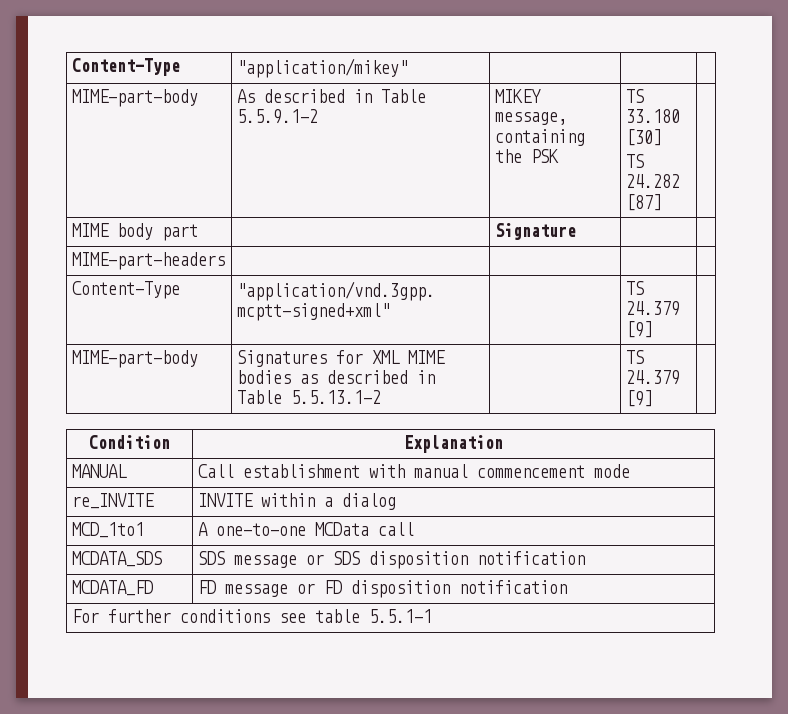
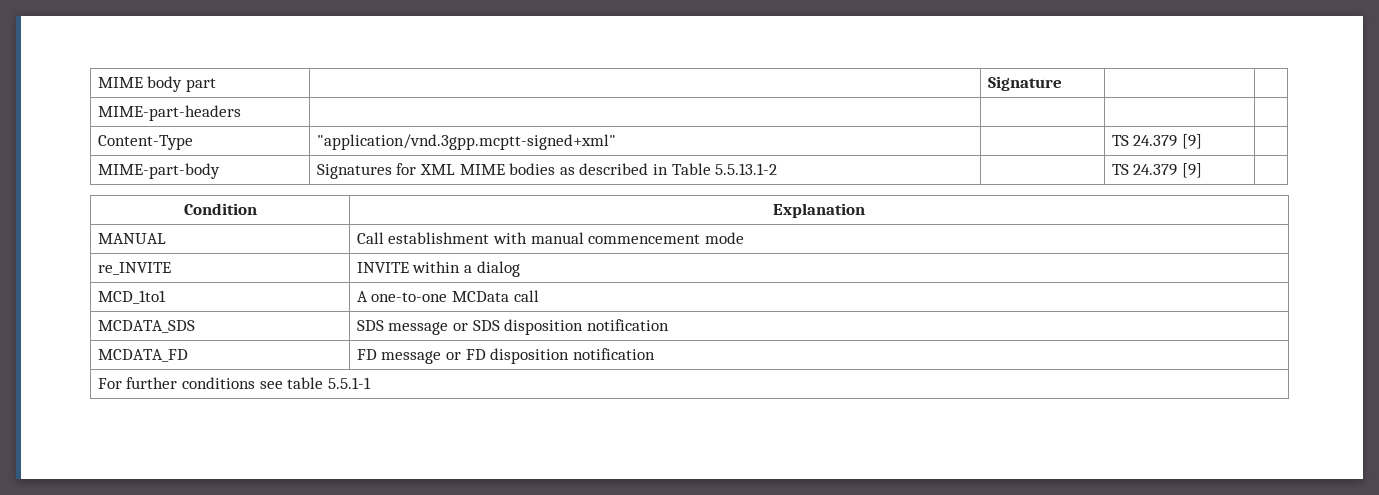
- Content-Type | "application/mikey" | | |
- MIME-part-body | As described in Table 5.5.9.1-2 | MIKEY message, containing the PSK | TS 33.180 [30]
- TS 24.282 [87] |

